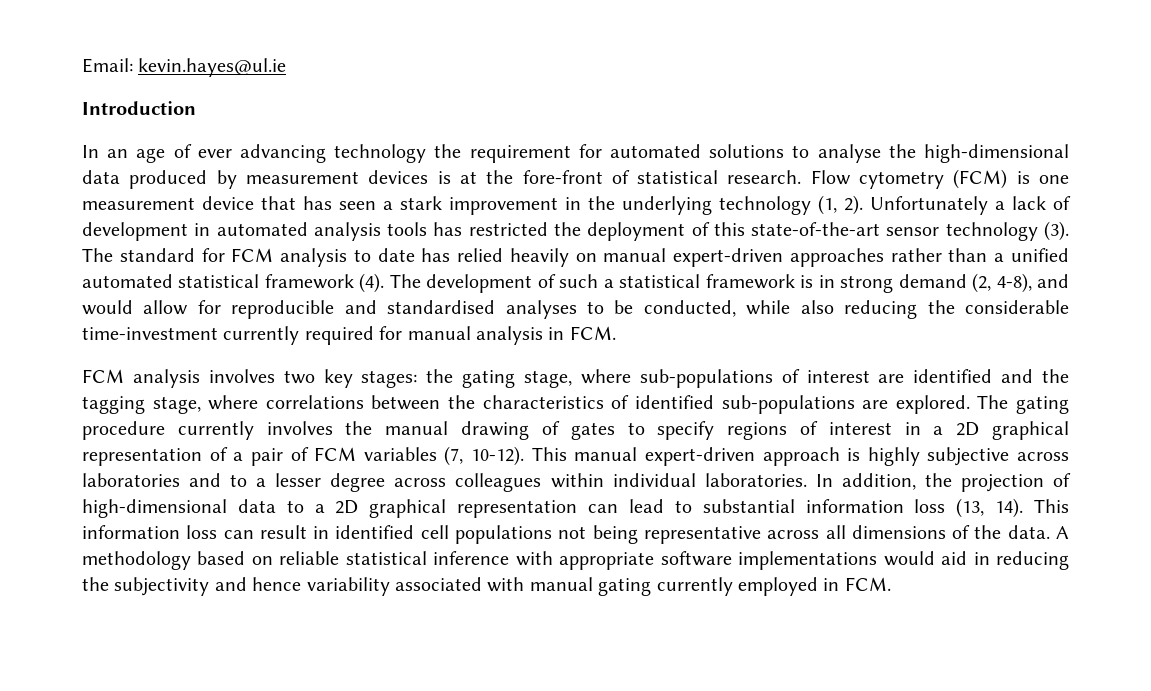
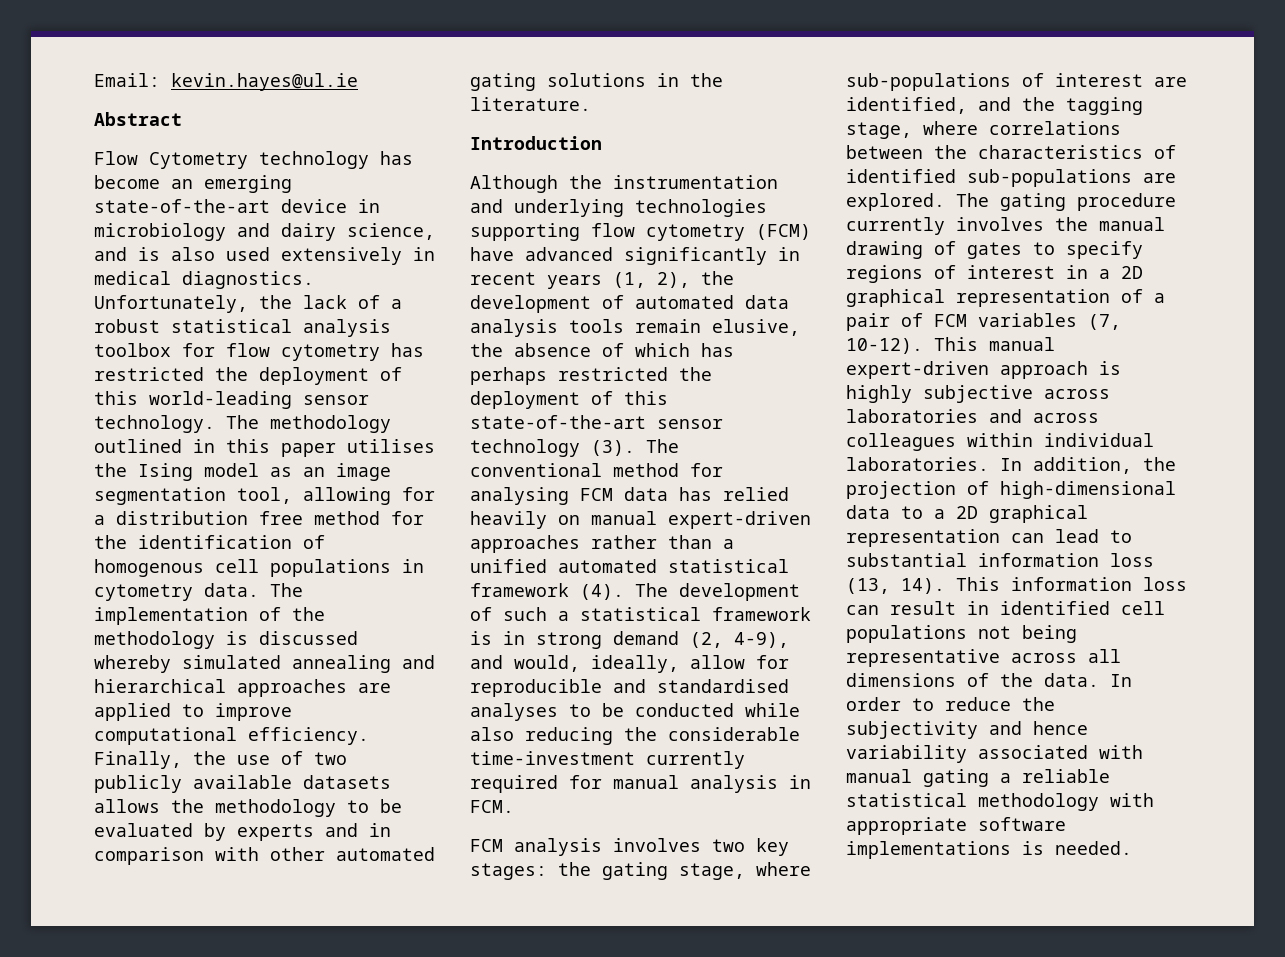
+ Abstract
+ Flow Cytometry technology has become an emerging state-of-the-art device in microbiology and dairy science, and is also used extensively in medical diagnostics. Unfortunately, the lack of a robust statistical analysis toolbox for flow cytometry has restricted the deployment of this world-leading sensor technology. The methodology outlined in this paper utilises the Ising model as an image segmentation tool, allowing for a distribution free method for the identification of homogenous cell populations in cytometry data. The implementation of the methodology is discussed whereby simulated annealing and hierarchical approaches are applied to improve computational efficiency. Finally, the use of two publicly available datasets allows the methodology to be evaluated by experts and in comparison with other automated gating solutions in the literature.
  Introduction
- In an age of ever advancing technology the requirement for automated solutions to analyse the high-dimensional data produced by measurement devices is at the fore-front of statistical research. Flow cytometry (FCM) is one measurement device that has seen a stark improvement in the underlying technology (1, 2). Unfortunately a lack of development in automated analysis tools has restricted the deployment of this state-of-the-art sensor technology (3).
+ Although the instrumentation and underlying technologies supporting flow cytometry (FCM) have advanced significantly in recent years (1, 2), the development of automated data analysis tools remain elusive, the absence of which has perhaps restricted the deployment of this state-of-the-art sensor technology (3).
- The standard for FCM analysis to date has relied heavily on manual expert-driven approaches rather than a unified automated statistical framework (4).
+ The conventional method for analysing FCM data has relied heavily on manual expert-driven approaches rather than a unified automated statistical framework (4).
- The development of such a statistical framework is in strong demand (2, 4-8), and would allow for reproducible and standardised analyses to be conducted, while also reducing the considerable time-investment currently required for manual analysis in FCM.
+ The development of such a statistical framework is in strong demand (2, 4-9), and would, ideally, allow for reproducible and standardised analyses to be conducted while also reducing the considerable time-investment currently required for manual analysis in FCM.
- FCM analysis involves two key stages: the gating stage, where sub-populations of interest are identified and the tagging stage, where correlations between the characteristics of identified sub-populations are explored.
+ FCM analysis involves two key stages: the gating stage, where sub-populations of interest are identified, and the tagging stage, where correlations between the characteristics of identified sub-populations are explored.
- This manual expert-driven approach is highly subjective across laboratories and to a lesser degree across colleagues within individual laboratories.
+ This manual expert-driven approach is highly subjective across laboratories and across colleagues within individual laboratories.
- A methodology based on reliable statistical inference with appropriate software implementations would aid in reducing the subjectivity and hence variability associated with manual gating currently employed in FCM.
+ In order to reduce the subjectivity and hence variability associated with manual gating a reliable statistical methodology with appropriate software implementations is needed.

